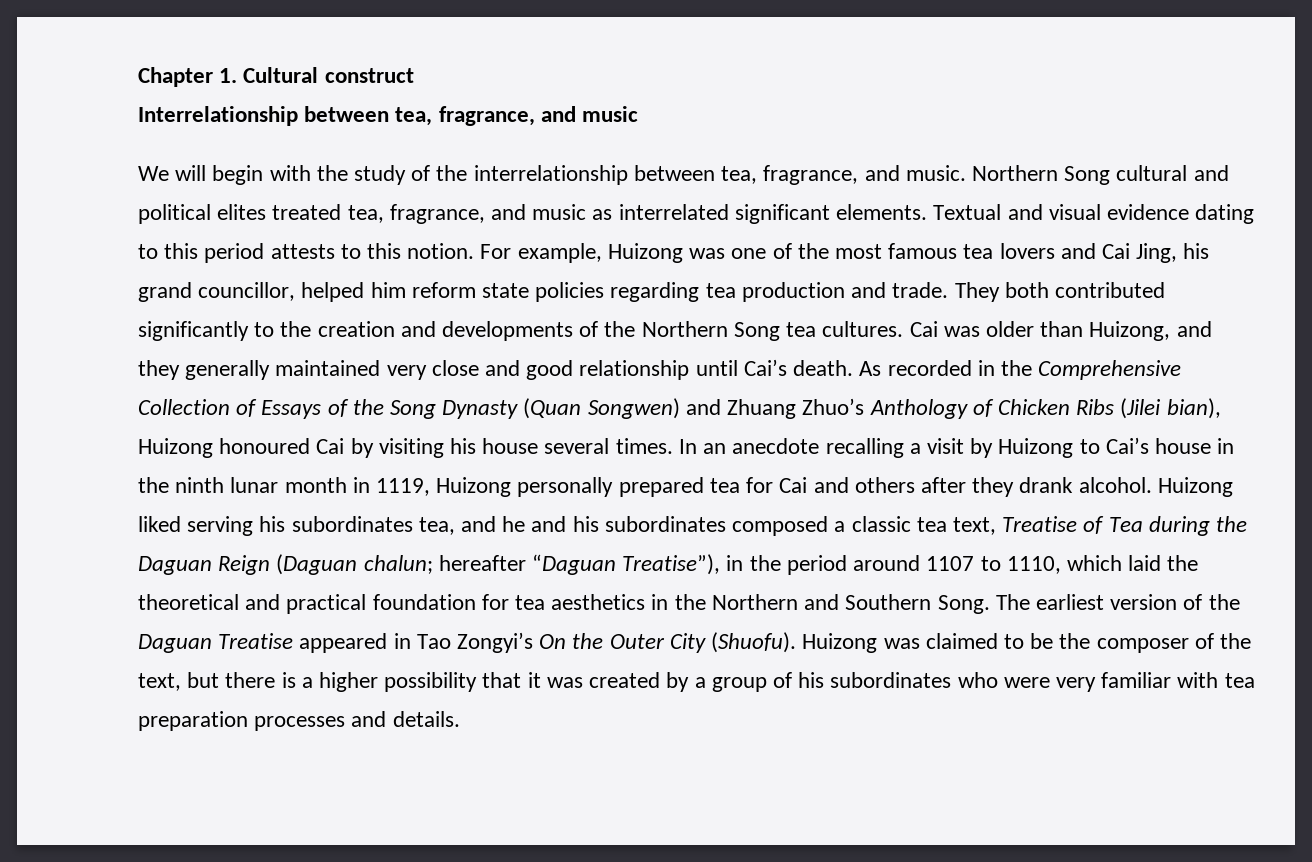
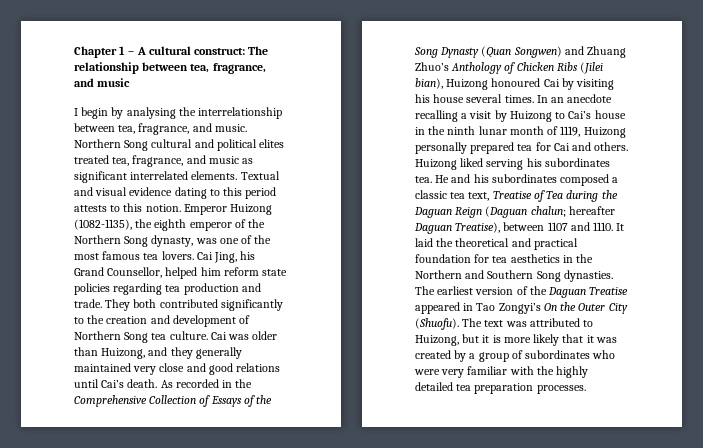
- Chapter 1. Cultural construct
- Interrelationship between tea, fragrance, and music
+ Chapter 1 – A cultural construct: The relationship between tea, fragrance, and music
- We will begin with the study of the interrelationship between tea, fragrance, and music.
+ I begin by analysing the interrelationship between tea, fragrance, and music.
- Northern Song cultural and political elites treated tea, fragrance, and music as interrelated significant elements.
+ Northern Song cultural and political elites treated tea, fragrance, and music as significant interrelated elements.
- For example, Huizong was one of the most famous tea lovers and Cai Jing, his grand councillor, helped him reform state policies regarding tea production and trade.
+ Emperor Huizong (1082-1135), the eighth emperor of the Northern Song dynasty, was one of the most famous tea lovers. Cai Jing, his Grand Counsellor, helped him reform state policies regarding tea production and trade.
- They both contributed significantly to the creation and developments of the Northern Song tea cultures.
+ They both contributed significantly to the creation and development of Northern Song tea culture.
- Cai was older than Huizong, and they generally maintained very close and good relationship until Cai’s death.
+ Cai was older than Huizong, and they generally maintained very close and good relations until Cai’s death.
- In an anecdote recalling a visit by Huizong to Cai’s house in the ninth lunar month in 1119, Huizong personally prepared tea for Cai and others after they drank alcohol.
+ In an anecdote recalling a visit by Huizong to Cai’s house in the ninth lunar month of 1119, Huizong personally prepared tea for Cai and others.
- Huizong liked serving his subordinates tea, and he and his subordinates composed a classic tea text, Treatise of Tea during the Daguan Reign (Daguan chalun; hereafter “Daguan Treatise”), in the period around 1107 to 1110, which laid the theoretical and practical foundation for tea aesthetics in the Northern and Southern Song.
+ Huizong liked serving his subordinates tea. He and his subordinates composed a classic tea text, Treatise of Tea during the Daguan Reign (Daguan chalun; hereafter Daguan Treatise), between 1107 and 1110. It laid the theoretical and practical foundation for tea aesthetics in the Northern and Southern Song dynasties.
- Huizong was claimed to be the composer of the text, but there is a higher possibility that it was created by a group of his subordinates who were very familiar with tea preparation processes and details.
+ The text was attributed to Huizong, but it is more likely that it was created by a group of subordinates who were very familiar with the highly detailed tea preparation processes.

